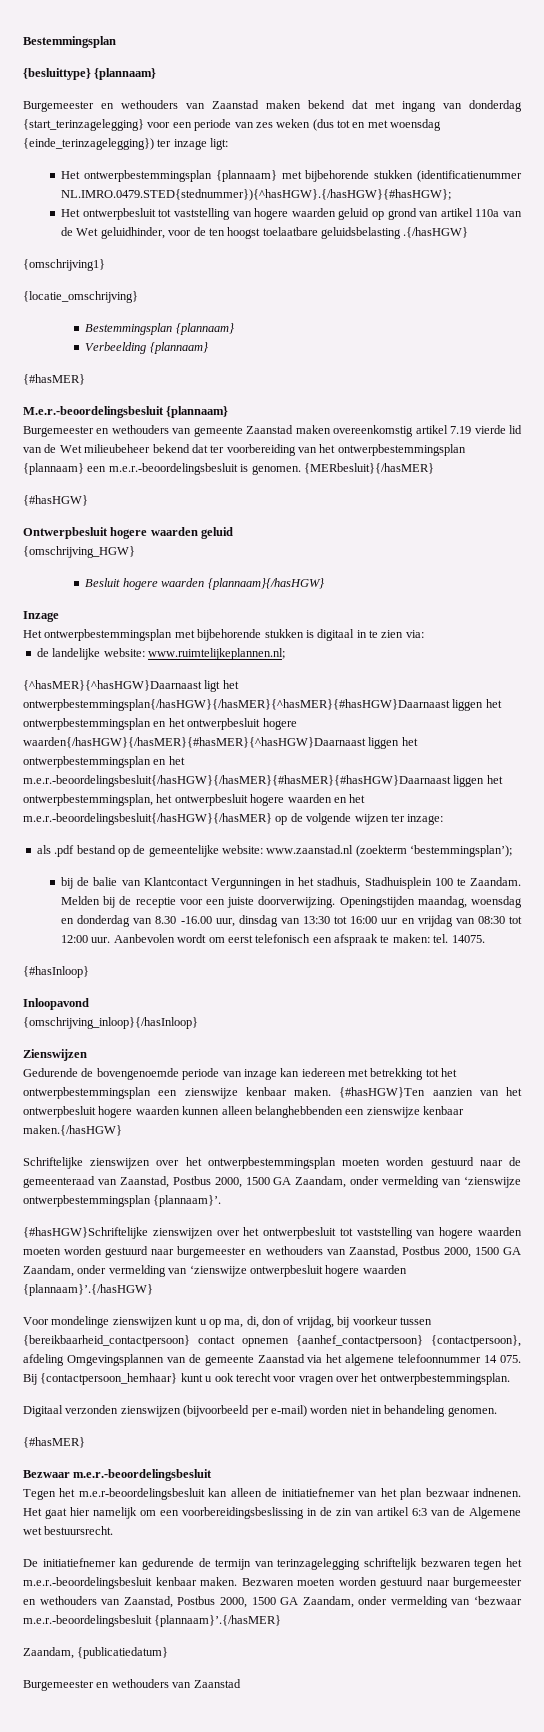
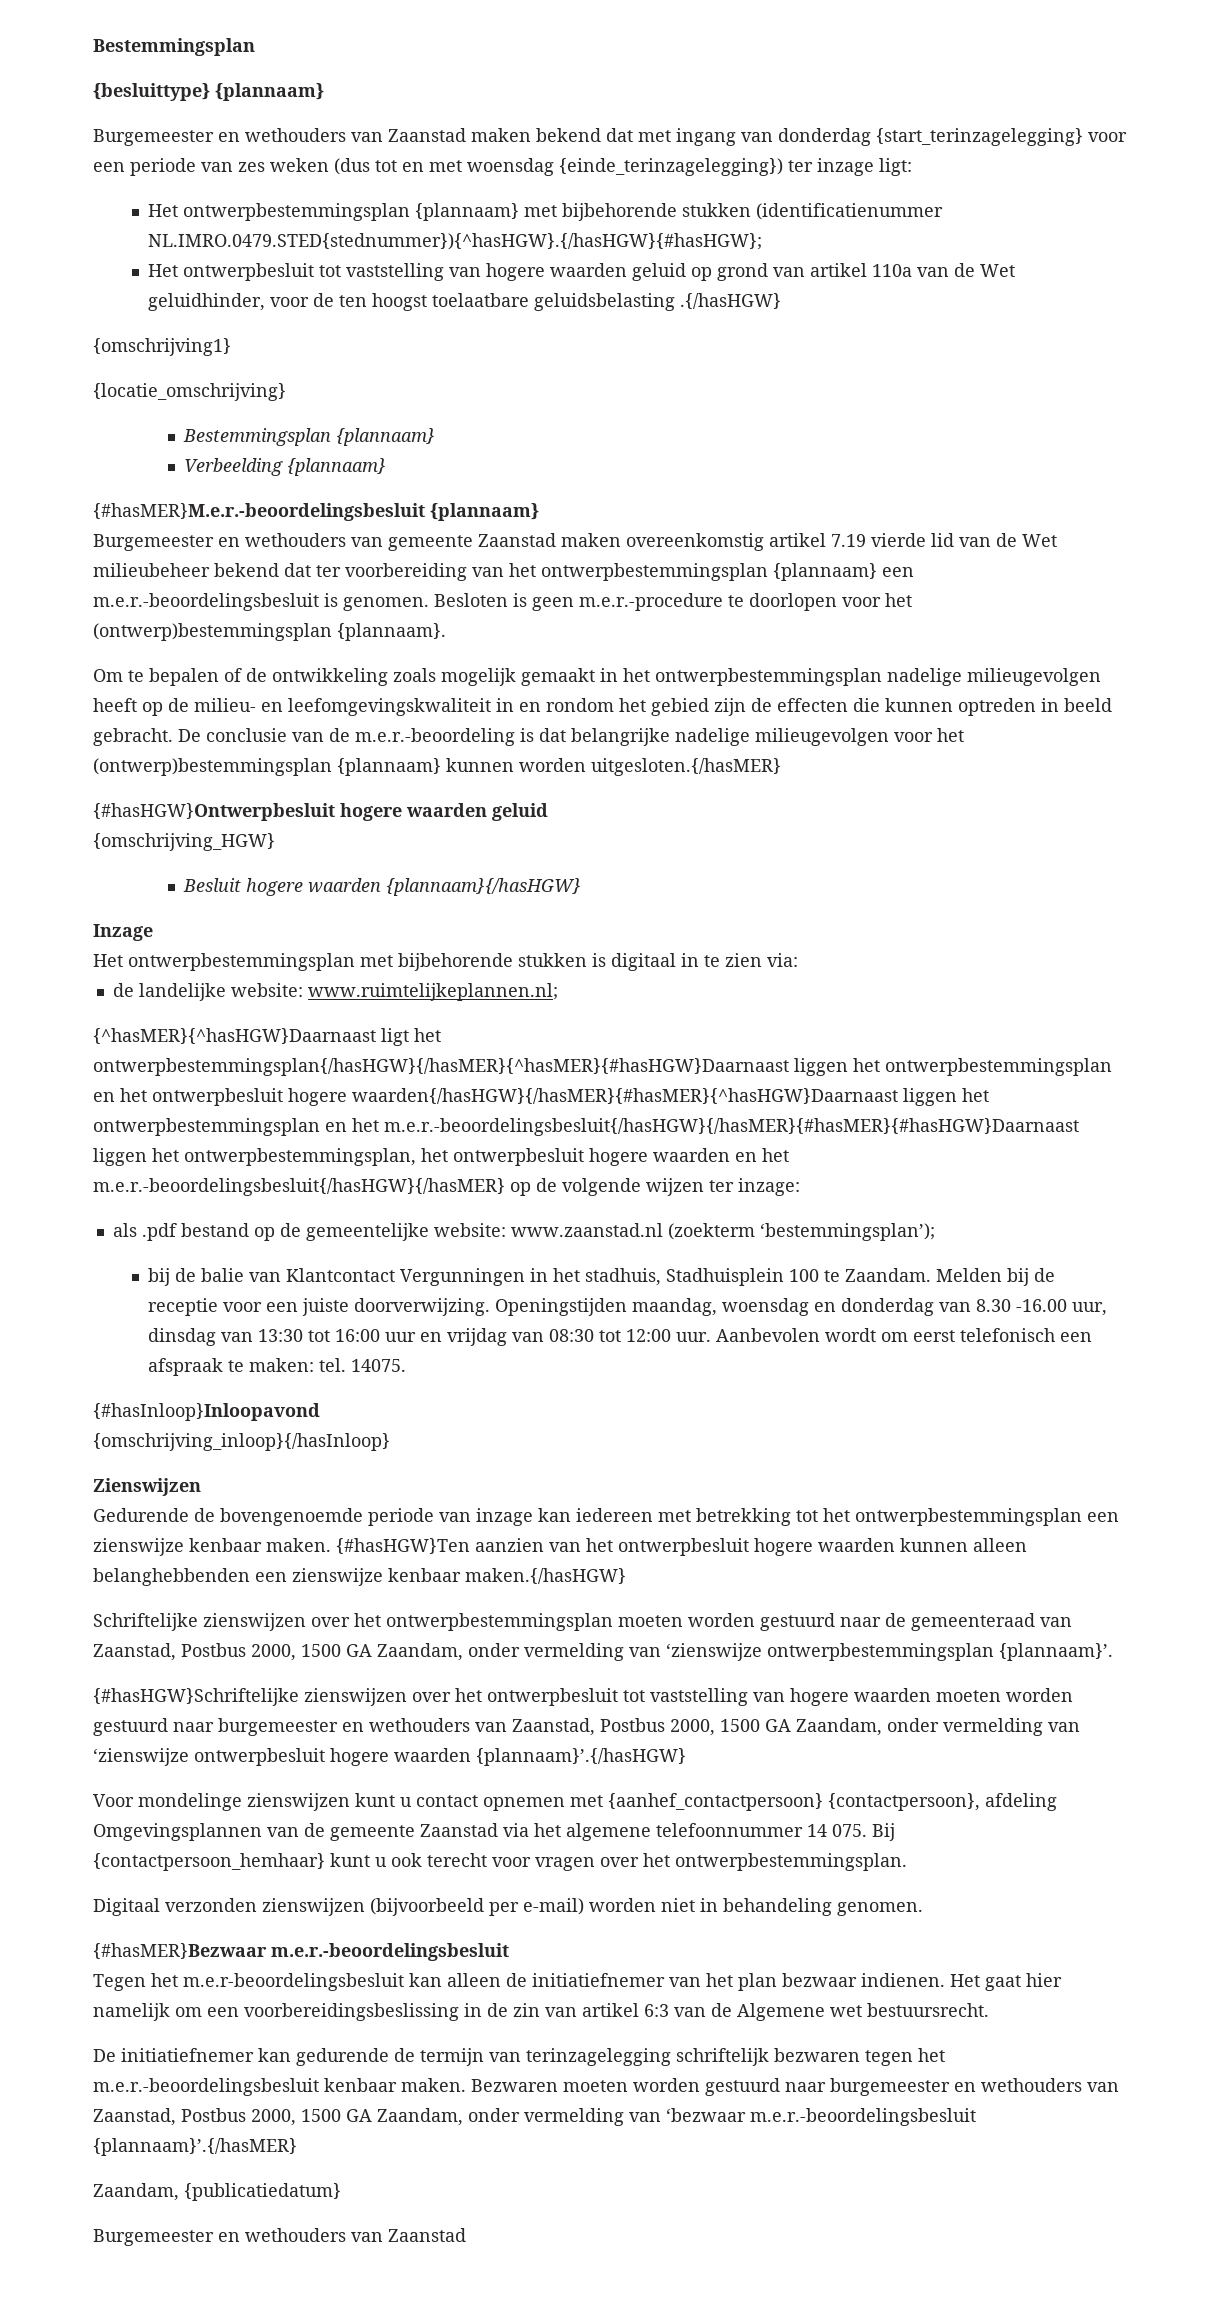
  Verbeelding {plannaam}
- {#hasMER}
- M.e.r.-beoordelingsbesluit {plannaam}
+ {#hasMER}M.e.r.-beoordelingsbesluit {plannaam}
- {MERbesluit}{/hasMER}
- {#hasHGW}
- Ontwerpbesluit hogere waarden geluid
+ Besloten is geen m.e.r.-procedure te doorlopen voor het (ontwerp)bestemmingsplan {plannaam}.
+ Om te bepalen of de ontwikkeling zoals mogelijk gemaakt in het ontwerpbestemmingsplan nadelige milieugevolgen heeft op de milieu- en leefomgevingskwaliteit in en rondom het gebied zijn de effecten die kunnen optreden in beeld gebracht. De conclusie van de m.e.r.-beoordeling is dat belangrijke nadelige milieugevolgen voor het (ontwerp)bestemmingsplan {plannaam} kunnen worden uitgesloten.{/hasMER}
+ {#hasHGW}Ontwerpbesluit hogere waarden geluid
- {#hasInloop}
- Inloopavond
+ {#hasInloop}Inloopavond
- Voor mondelinge zienswijzen kunt u op ma, di, don of vrijdag, bij voorkeur tussen {bereikbaarheid_contactpersoon} contact opnemen {aanhef_contactpersoon} {contactpersoon}, afdeling Omgevingsplannen van de gemeente Zaanstad via het algemene telefoonnummer 14 075. Bij {contactpersoon_hemhaar} kunt u ook terecht voor vragen over het ontwerpbestemmingsplan.
+ Voor mondelinge zienswijzen kunt u contact opnemen met {aanhef_contactpersoon} {contactpersoon}, afdeling Omgevingsplannen van de gemeente Zaanstad via het algemene telefoonnummer 14 075. Bij {contactpersoon_hemhaar} kunt u ook terecht voor vragen over het ontwerpbestemmingsplan.
  Digitaal verzonden zienswijzen (bijvoorbeeld per e-mail) worden niet in behandeling genomen.
- {#hasMER}
- Bezwaar m.e.r.-beoordelingsbesluit
+ {#hasMER}Bezwaar m.e.r.-beoordelingsbesluit
- Tegen het m.e.r-beoordelingsbesluit kan alleen de initiatiefnemer van het plan bezwaar indnenen.
+ Tegen het m.e.r-beoordelingsbesluit kan alleen de initiatiefnemer van het plan bezwaar indienen.

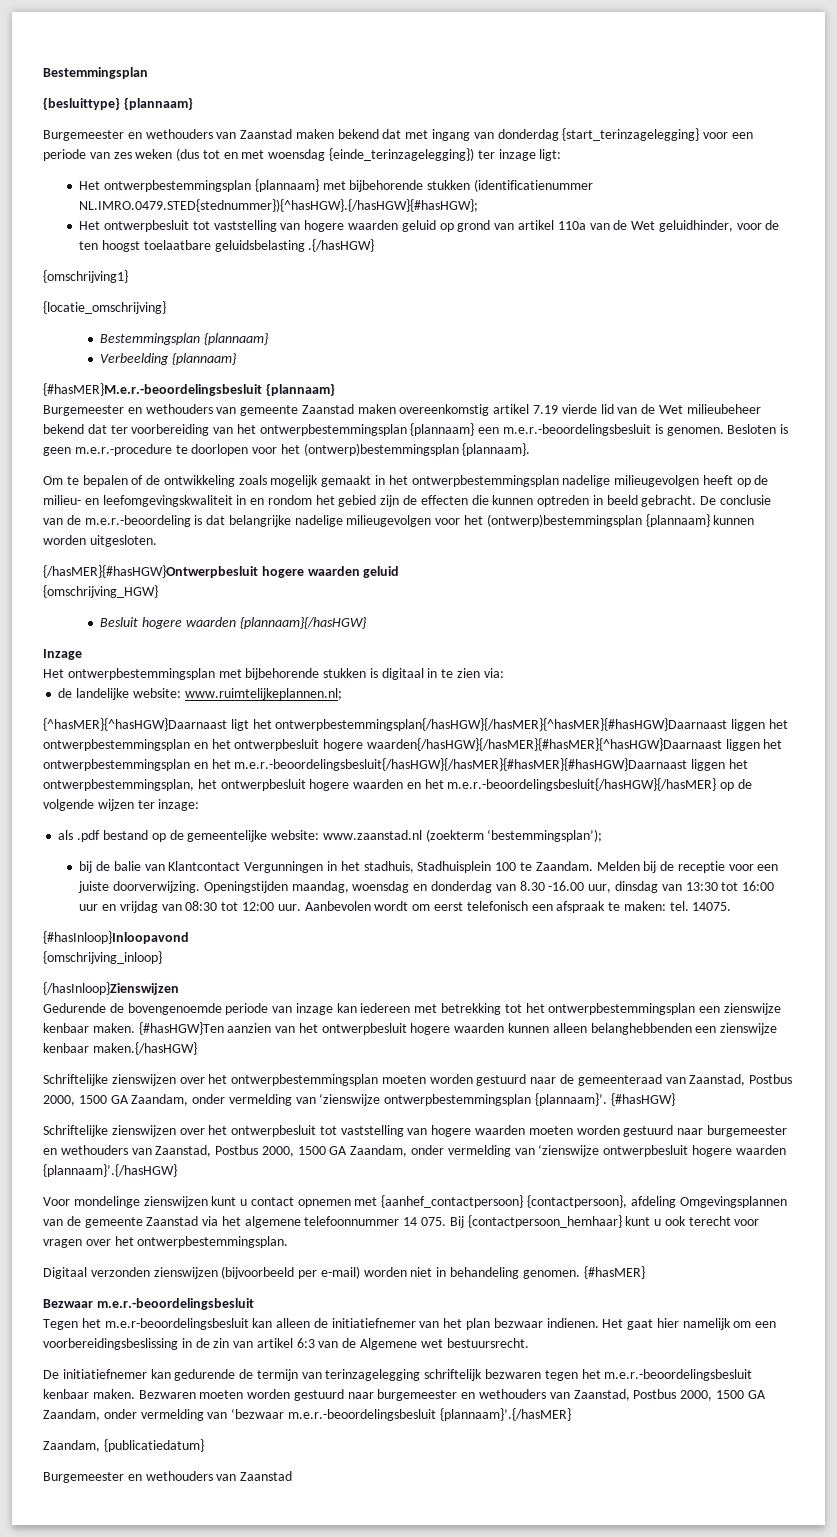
- De conclusie van de m.e.r.-beoordeling is dat belangrijke nadelige milieugevolgen voor het (ontwerp)bestemmingsplan {plannaam} kunnen worden uitgesloten.{/hasMER}
- {#hasHGW}Ontwerpbesluit hogere waarden geluid
+ De conclusie van de m.e.r.-beoordeling is dat belangrijke nadelige milieugevolgen voor het (ontwerp)bestemmingsplan {plannaam} kunnen worden uitgesloten.
+ {/hasMER}{#hasHGW}Ontwerpbesluit hogere waarden geluid
- {omschrijving_inloop}{/hasInloop}
- Zienswijzen
+ {omschrijving_inloop}
+ {/hasInloop}Zienswijzen
- Schriftelijke zienswijzen over het ontwerpbestemmingsplan moeten worden gestuurd naar de gemeenteraad van Zaanstad, Postbus 2000, 1500 GA Zaandam, onder vermelding van ‘zienswijze ontwerpbestemmingsplan {plannaam}’.
- {#hasHGW}Schriftelijke zienswijzen over het ontwerpbesluit tot vaststelling van hogere waarden moeten worden gestuurd naar burgemeester en wethouders van Zaanstad, Postbus 2000, 1500 GA Zaandam, onder vermelding van ‘zienswijze ontwerpbesluit hogere waarden {plannaam}’.{/hasHGW}
+ Schriftelijke zienswijzen over het ontwerpbestemmingsplan moeten worden gestuurd naar de gemeenteraad van Zaanstad, Postbus 2000, 1500 GA Zaandam, onder vermelding van ‘zienswijze ontwerpbestemmingsplan {plannaam}’. {#hasHGW}
+ Schriftelijke zienswijzen over het ontwerpbesluit tot vaststelling van hogere waarden moeten worden gestuurd naar burgemeester en wethouders van Zaanstad, Postbus 2000, 1500 GA Zaandam, onder vermelding van ‘zienswijze ontwerpbesluit hogere waarden {plannaam}’.{/hasHGW}
- Digitaal verzonden zienswijzen (bijvoorbeeld per e-mail) worden niet in behandeling genomen.
- {#hasMER}Bezwaar m.e.r.-beoordelingsbesluit
+ Digitaal verzonden zienswijzen (bijvoorbeeld per e-mail) worden niet in behandeling genomen. {#hasMER}
+ Bezwaar m.e.r.-beoordelingsbesluit

